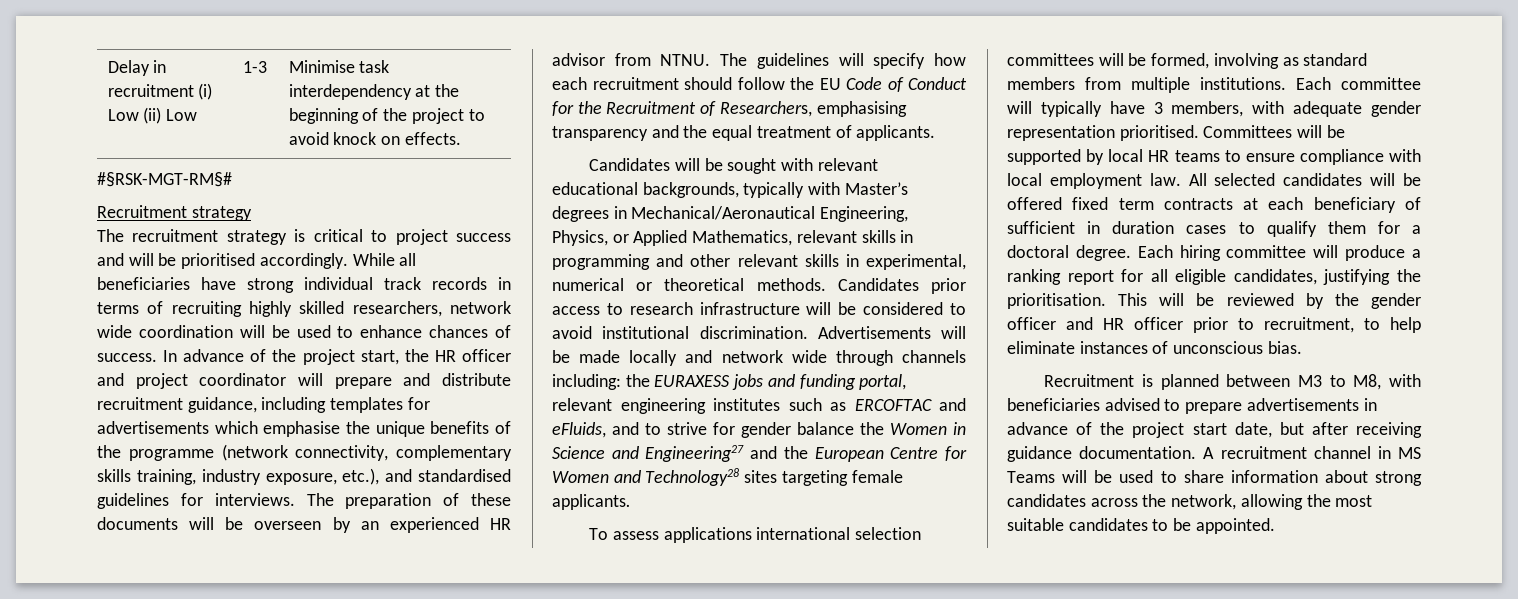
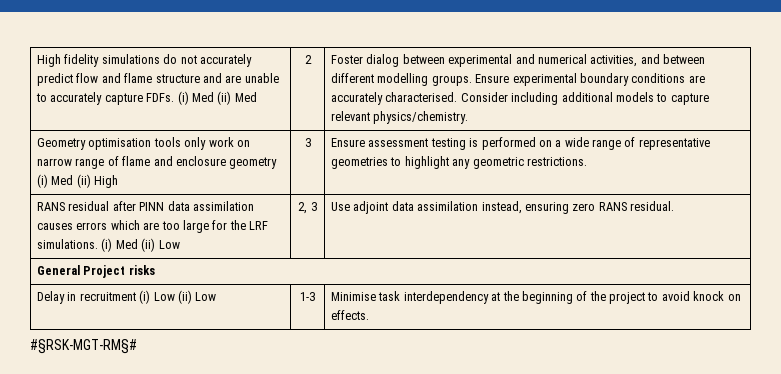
+ High fidelity simulations do not accurately predict flow and flame structure and are unable to accurately capture FDFs. (i) Med (ii) Med | 2 | Foster dialog between experimental and numerical activities, and between different modelling groups. Ensure experimental boundary conditions are accurately characterised. Consider including additional models to capture relevant physics/chemistry.
+ Geometry optimisation tools only work on narrow range of flame and enclosure geometry (i) Med (ii) High | 3 | Ensure assessment testing is performed on a wide range of representative geometries to highlight any geometric restrictions.
+ RANS residual after PINN data assimilation causes errors which are too large for the LRF simulations. (i) Med (ii) Low | 2, 3 | Use adjoint data assimilation instead, ensuring zero RANS residual.
+ General Project risks
- Recruitment strategy
- The recruitment strategy is critical to project success and will be prioritised accordingly. While all beneficiaries have strong individual track records in terms of recruiting highly skilled researchers, network wide coordination will be used to enhance chances of success. In advance of the project start, the HR officer and project coordinator will prepare and distribute recruitment guidance, including templates for advertisements which emphasise the unique benefits of the programme (network connectivity, complementary skills training, industry exposure, etc.), and standardised guidelines for interviews. The preparation of these documents will be overseen by an experienced HR advisor from NTNU. The guidelines will specify how each recruitment should follow the EU Code of Conduct for the Recruitment of Researchers, emphasising transparency and the equal treatment of applicants.
- Candidates will be sought with relevant educational backgrounds, typically with Master’s degrees in Mechanical/Aeronautical Engineering, Physics, or Applied Mathematics, relevant skills in programming and other relevant skills in experimental, numerical or theoretical methods. Candidates prior access to research infrastructure will be considered to avoid institutional discrimination. Advertisements will be made locally and network wide through channels including: the EURAXESS jobs and funding portal, relevant engineering institutes such as ERCOFTAC and eFluids, and to strive for gender balance the Women in Science and Engineering27 and the European Centre for Women and Technology28 sites targeting female applicants.
- To assess applications international selection committees will be formed, involving as standard members from multiple institutions. Each committee will typically have 3 members, with adequate gender representation prioritised. Committees will be supported by local HR teams to ensure compliance with local employment law. All selected candidates will be offered fixed term contracts at each beneficiary of sufficient in duration cases to qualify them for a doctoral degree. Each hiring committee will produce a ranking report for all eligible candidates, justifying the prioritisation. This will be reviewed by the gender officer and HR officer prior to recruitment, to help eliminate instances of unconscious bias.
- Recruitment is planned between M3 to M8, with beneficiaries advised to prepare advertisements in advance of the project start date, but after receiving guidance documentation. A recruitment channel in MS Teams will be used to share information about strong candidates across the network, allowing the most suitable candidates to be appointed.

